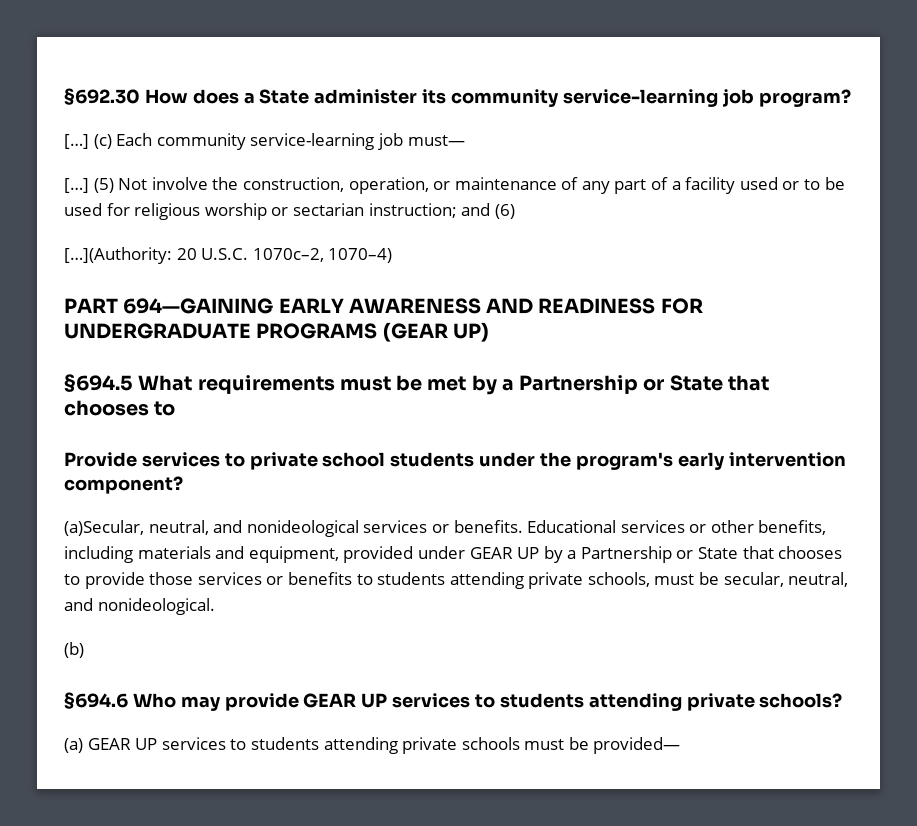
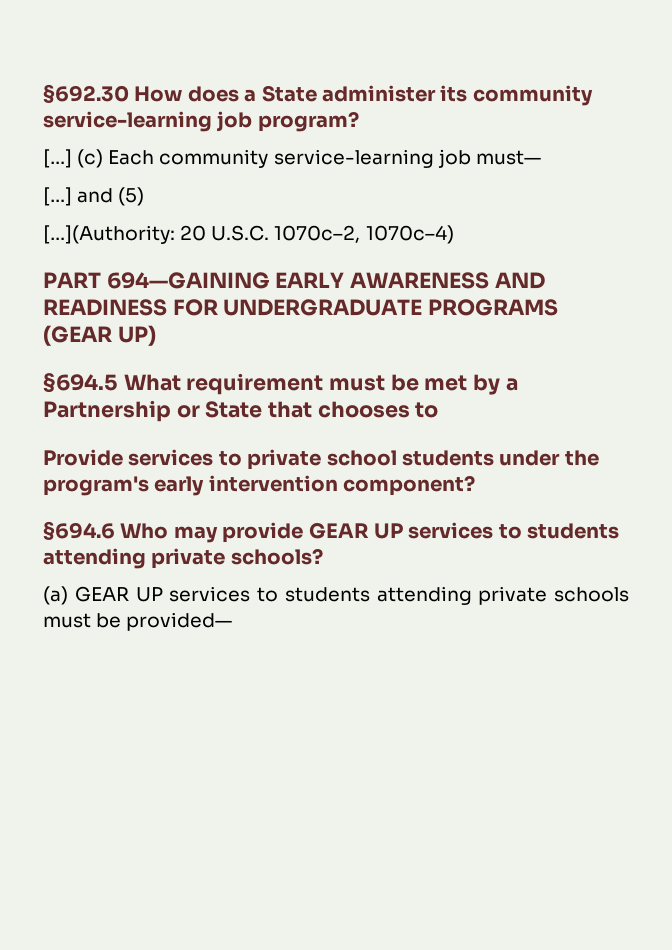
- […] (5) Not involve the construction, operation, or maintenance of any part of a facility used or to be used for religious worship or sectarian instruction; and (6)
+ […] and (5)
- […](Authority: 20 U.S.C. 1070c–2, 1070–4)
+ […](Authority: 20 U.S.C. 1070c–2, 1070c–4)
- §694.5 What requirements must be met by a Partnership or State that chooses to
+ §694.5 What requirement must be met by a Partnership or State that chooses to
- (a)Secular, neutral, and nonideological services or benefits. Educational services or other benefits, including materials and equipment, provided under GEAR UP by a Partnership or State that chooses to provide those services or benefits to students attending private schools, must be secular, neutral, and nonideological.
- (b)

